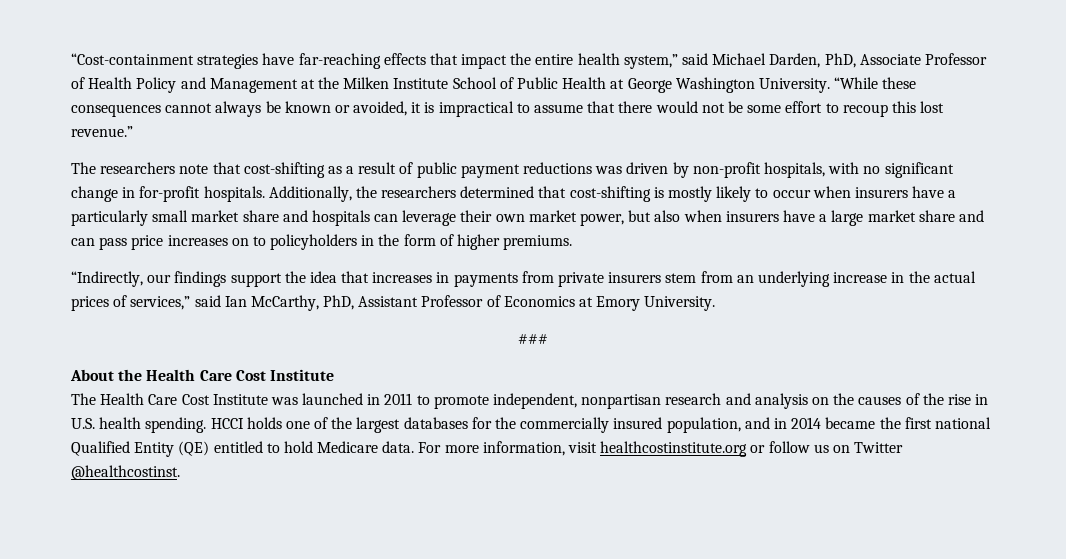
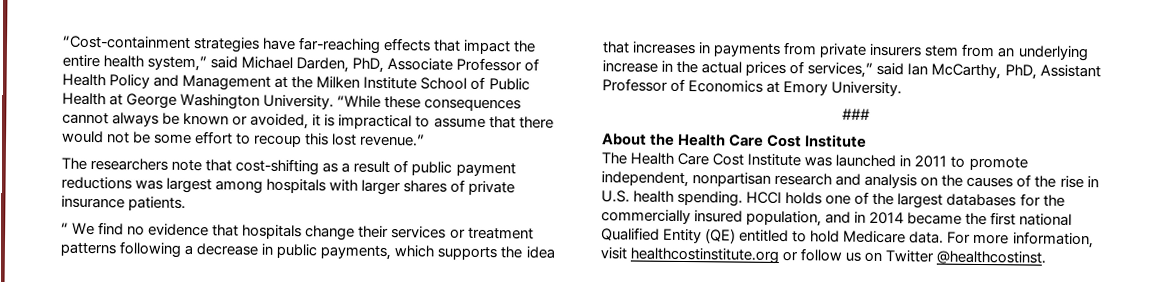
- The researchers note that cost-shifting as a result of public payment reductions was driven by non-profit hospitals, with no significant change in for-profit hospitals. Additionally, the researchers determined that cost-shifting is mostly likely to occur when insurers have a particularly small market share and hospitals can leverage their own market power, but also when insurers have a large market share and can pass price increases on to policyholders in the form of higher premiums.
- “Indirectly, our findings support the idea that increases in payments from private insurers stem from an underlying increase in the actual prices of services,” said Ian McCarthy, PhD, Assistant Professor of Economics at Emory University.
+ The researchers note that cost-shifting as a result of public payment reductions was largest among hospitals with larger shares of private insurance patients.
+ “ We find no evidence that hospitals change their services or treatment patterns following a decrease in public payments, which supports the idea that increases in payments from private insurers stem from an underlying increase in the actual prices of services,” said Ian McCarthy, PhD, Assistant Professor of Economics at Emory University.

